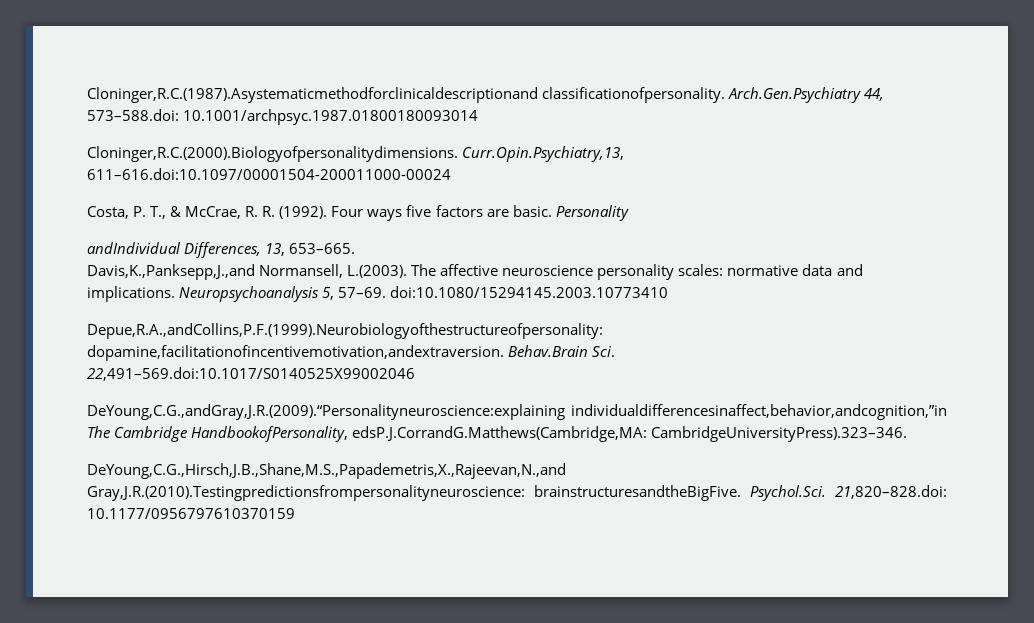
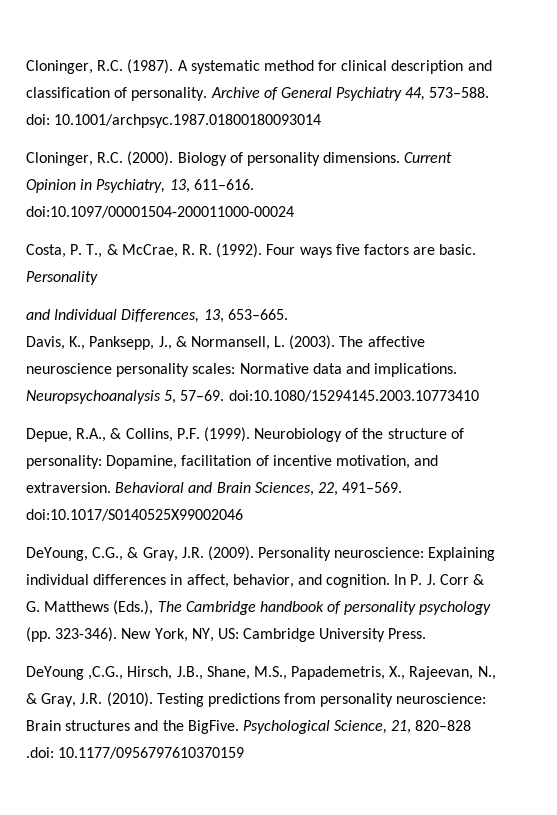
- Cloninger,R.C.(1987).Asystematicmethodforclinicaldescriptionand classificationofpersonality. Arch.Gen.Psychiatry 44, 573–588.doi: 10.1001/archpsyc.1987.01800180093014
- Cloninger,R.C.(2000).Biologyofpersonalitydimensions. Curr.Opin.Psychiatry,13, 611–616.doi:10.1097/00001504-200011000-00024
+ Cloninger, R.C. (1987). A systematic method for clinical description and classification of personality. Archive of General Psychiatry 44, 573–588. doi: 10.1001/archpsyc.1987.01800180093014
+ Cloninger, R.C. (2000). Biology of personality dimensions. Current Opinion in Psychiatry, 13, 611–616. doi:10.1097/00001504-200011000-00024
- andIndividual Differences, 13, 653–665.
+ and Individual Differences, 13, 653–665.
- Davis,K.,Panksepp,J.,and Normansell, L.(2003). The affective neuroscience personality scales: normative data and implications.
+ Davis, K., Panksepp, J., & Normansell, L. (2003). The affective neuroscience personality scales: Normative data and implications.
- Depue,R.A.,andCollins,P.F.(1999).Neurobiologyofthestructureofpersonality: dopamine,facilitationofincentivemotivation,andextraversion. Behav.Brain Sci. 22,491–569.doi:10.1017/S0140525X99002046
- DeYoung,C.G.,andGray,J.R.(2009).“Personalityneuroscience:explaining individualdifferencesinaffect,behavior,andcognition,”in The Cambridge HandbookofPersonality, edsP.J.CorrandG.Matthews(Cambridge,MA: CambridgeUniversityPress).323–346.
- DeYoung,C.G.,Hirsch,J.B.,Shane,M.S.,Papademetris,X.,Rajeevan,N.,and Gray,J.R.(2010).Testingpredictionsfrompersonalityneuroscience: brainstructuresandtheBigFive. Psychol.Sci. 21,820–828.doi: 10.1177/0956797610370159
+ Depue, R.A., & Collins, P.F. (1999). Neurobiology of the structure of personality: Dopamine, facilitation of incentive motivation, and extraversion. Behavioral and Brain Sciences, 22, 491–569. doi:10.1017/S0140525X99002046
+ DeYoung, C.G., & Gray, J.R. (2009). Personality neuroscience: Explaining individual differences in affect, behavior, and cognition. In P. J. Corr & G. Matthews (Eds.), The Cambridge handbook of personality psychology (pp. 323-346). New York, NY, US: Cambridge University Press.
+ DeYoung ,C.G., Hirsch, J.B., Shane, M.S., Papademetris, X., Rajeevan, N., & Gray, J.R. (2010). Testing predictions from personality neuroscience: Brain structures and the BigFive. Psychological Science, 21, 820–828 .doi: 10.1177/0956797610370159

